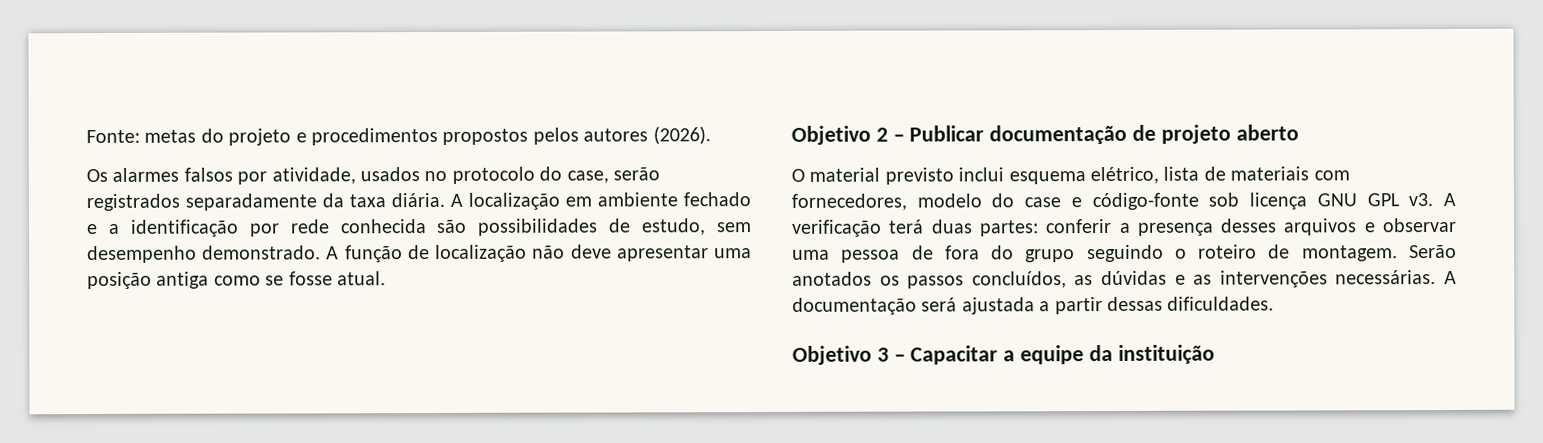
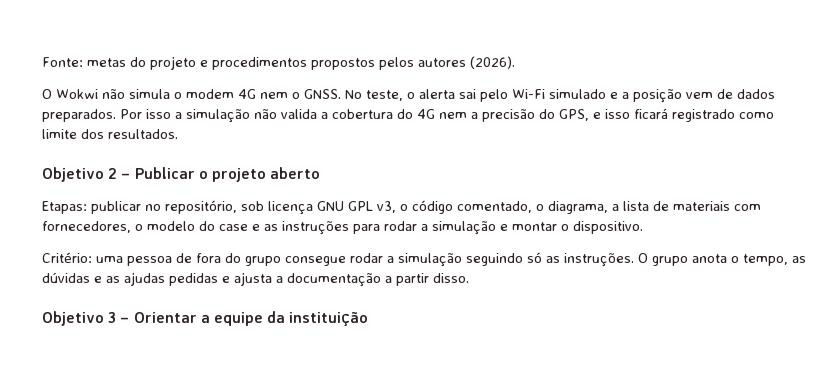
- Os alarmes falsos por atividade, usados no protocolo do case, serão registrados separadamente da taxa diária. A localização em ambiente fechado e a identificação por rede conhecida são possibilidades de estudo, sem desempenho demonstrado. A função de localização não deve apresentar uma posição antiga como se fosse atual.
+ O Wokwi não simula o modem 4G nem o GNSS. No teste, o alerta sai pelo Wi-Fi simulado e a posição vem de dados preparados. Por isso a simulação não valida a cobertura do 4G nem a precisão do GPS, e isso ficará registrado como limite dos resultados.
- Objetivo 2 – Publicar documentação de projeto aberto
+ Objetivo 2 – Publicar o projeto aberto
- O material previsto inclui esquema elétrico, lista de materiais com fornecedores, modelo do case e código-fonte sob licença GNU GPL v3. A verificação terá duas partes: conferir a presença desses arquivos e observar uma pessoa de fora do grupo seguindo o roteiro de montagem. Serão anotados os passos concluídos, as dúvidas e as intervenções necessárias. A documentação será ajustada a partir dessas dificuldades.
+ Etapas: publicar no repositório, sob licença GNU GPL v3, o código comentado, o diagrama, a lista de materiais com fornecedores, o modelo do case e as instruções para rodar a simulação e montar o dispositivo.
+ Critério: uma pessoa de fora do grupo consegue rodar a simulação seguindo só as instruções. O grupo anota o tempo, as dúvidas e as ajudas pedidas e ajusta a documentação a partir disso.
- Objetivo 3 – Capacitar a equipe da instituição
+ Objetivo 3 – Orientar a equipe da instituição

